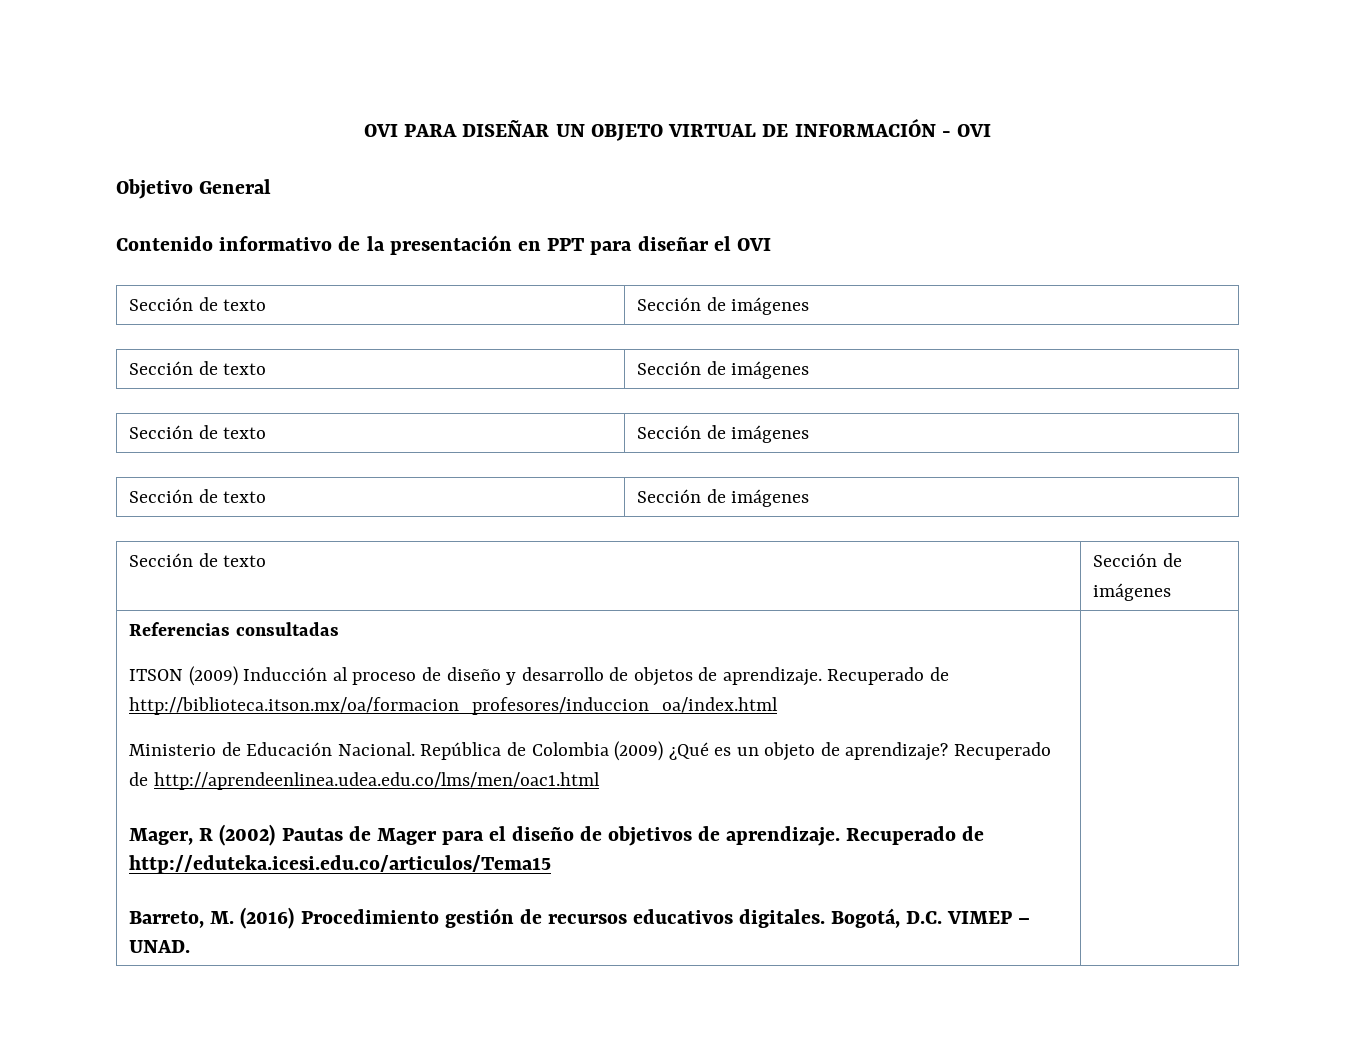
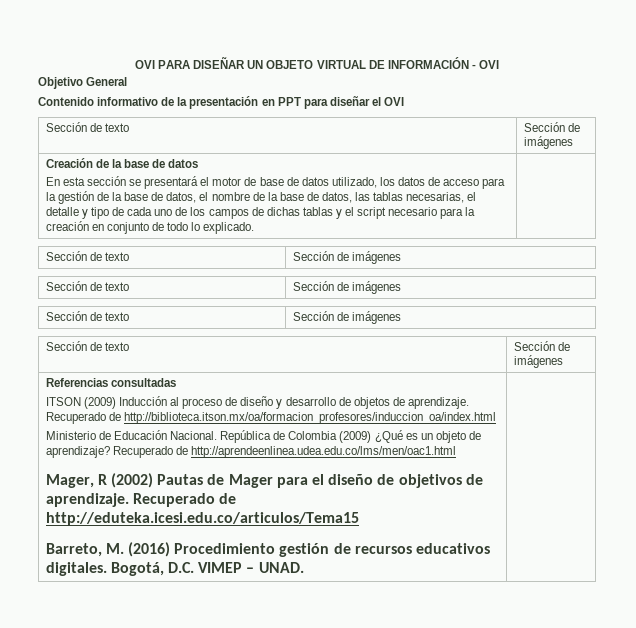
+ Creación de la base de datos
+ En esta sección se presentará el motor de base de datos utilizado, los datos de acceso para la gestión de la base de datos, el nombre de la base de datos, las tablas necesarias, el detalle y tipo de cada uno de los campos de dichas tablas y el script necesario para la creación en conjunto de todo lo explicado.

